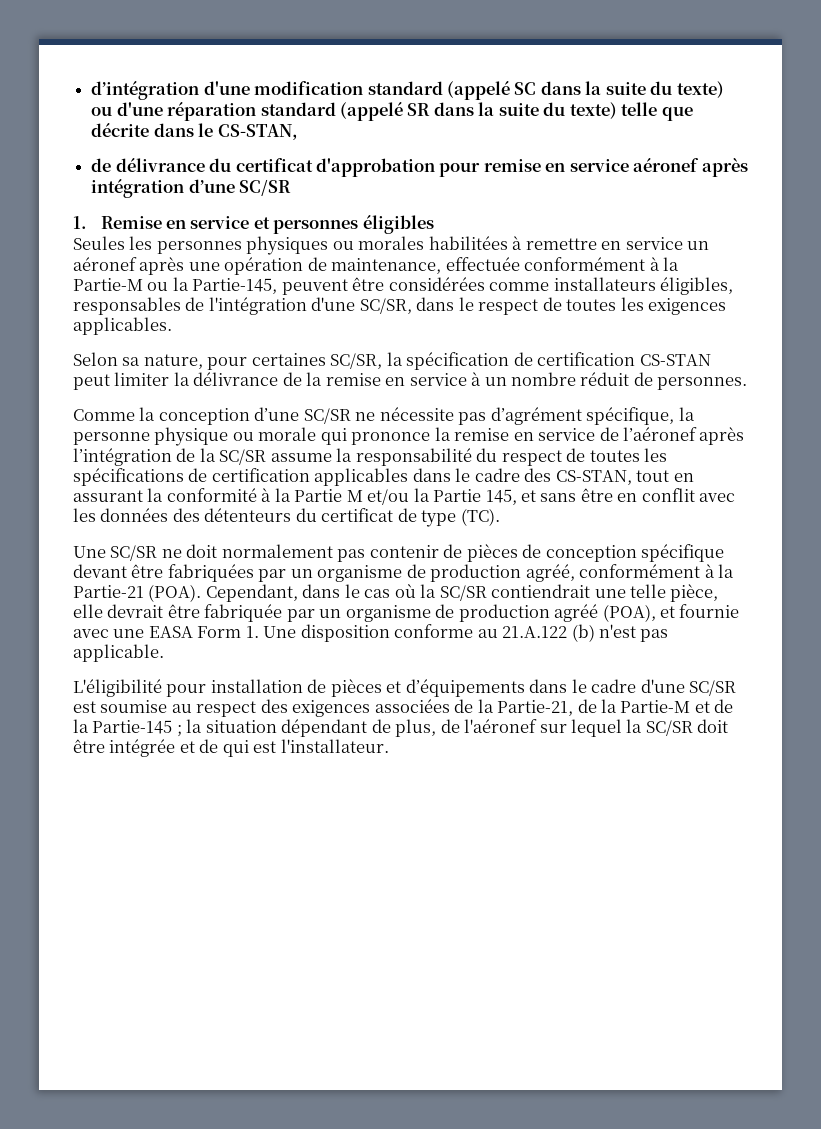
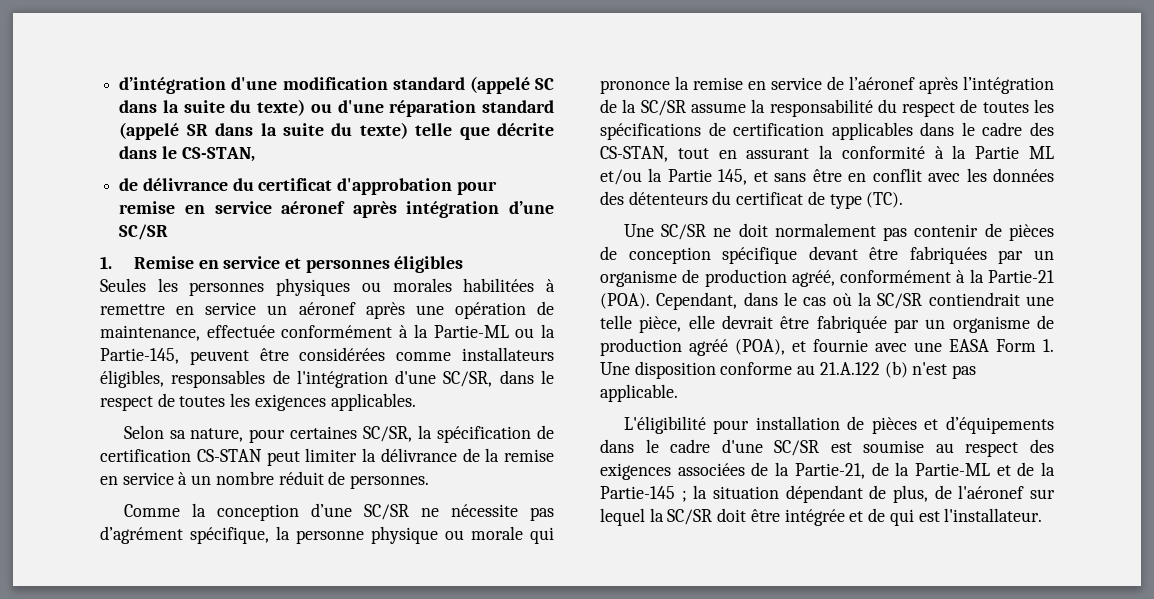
- Seules les personnes physiques ou morales habilitées à remettre en service un aéronef après une opération de maintenance, effectuée conformément à la Partie-M ou la Partie-145, peuvent être considérées comme installateurs éligibles, responsables de l'intégration d'une SC/SR, dans le respect de toutes les exigences applicables.
+ Seules les personnes physiques ou morales habilitées à remettre en service un aéronef après une opération de maintenance, effectuée conformément à la Partie-ML ou la Partie-145, peuvent être considérées comme installateurs éligibles, responsables de l'intégration d'une SC/SR, dans le respect de toutes les exigences applicables.
- Comme la conception d’une SC/SR ne nécessite pas d’agrément spécifique, la personne physique ou morale qui prononce la remise en service de l’aéronef après l’intégration de la SC/SR assume la responsabilité du respect de toutes les spécifications de certification applicables dans le cadre des CS-STAN, tout en assurant la conformité à la Partie M et/ou la Partie 145, et sans être en conflit avec les données des détenteurs du certificat de type (TC).
+ Comme la conception d’une SC/SR ne nécessite pas d’agrément spécifique, la personne physique ou morale qui prononce la remise en service de l’aéronef après l’intégration de la SC/SR assume la responsabilité du respect de toutes les spécifications de certification applicables dans le cadre des CS-STAN, tout en assurant la conformité à la Partie ML et/ou la Partie 145, et sans être en conflit avec les données des détenteurs du certificat de type (TC).
- L'éligibilité pour installation de pièces et d’équipements dans le cadre d'une SC/SR est soumise au respect des exigences associées de la Partie-21, de la Partie-M et de la Partie-145 ; la situation dépendant de plus, de l'aéronef sur lequel la SC/SR doit être intégrée et de qui est l'installateur.
+ L'éligibilité pour installation de pièces et d’équipements dans le cadre d'une SC/SR est soumise au respect des exigences associées de la Partie-21, de la Partie-ML et de la Partie-145 ; la situation dépendant de plus, de l'aéronef sur lequel la SC/SR doit être intégrée et de qui est l'installateur.

